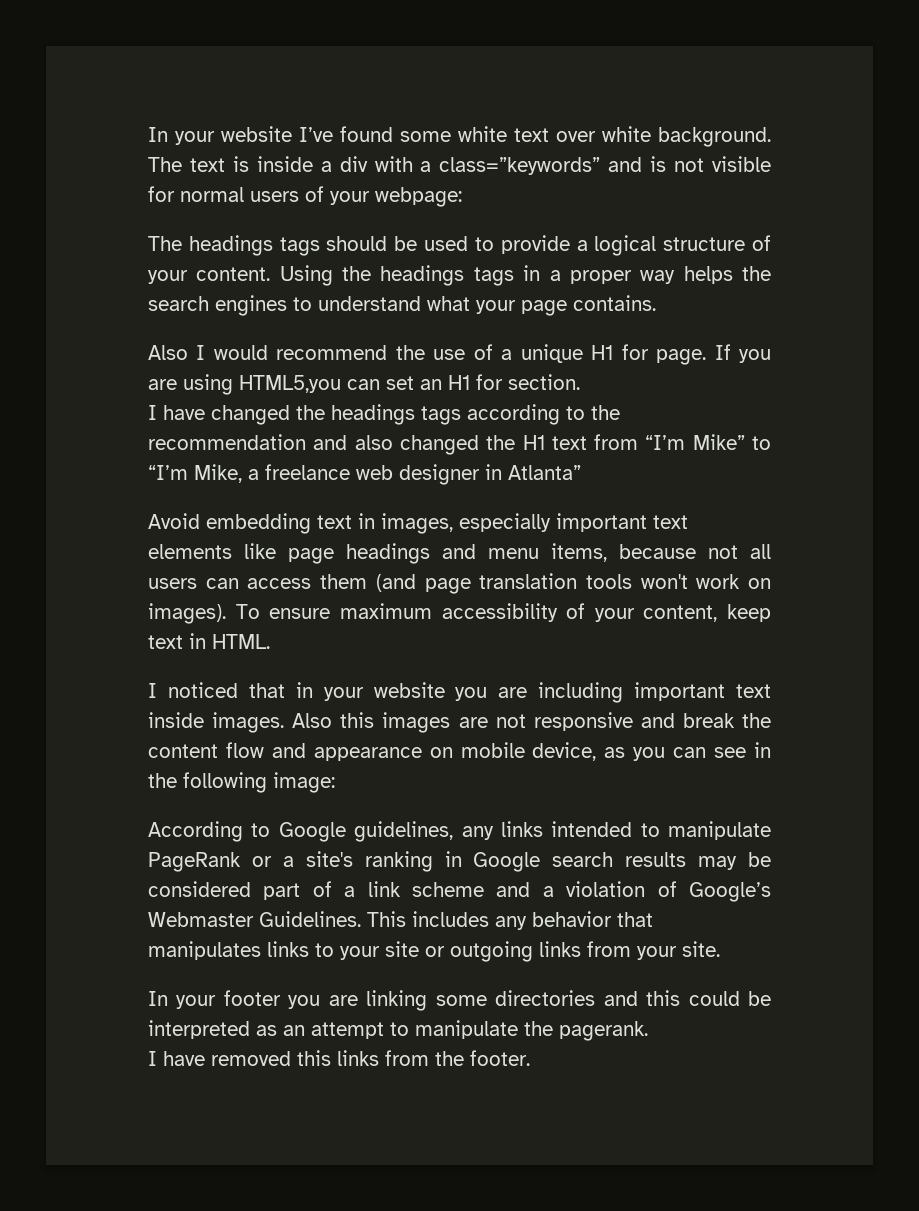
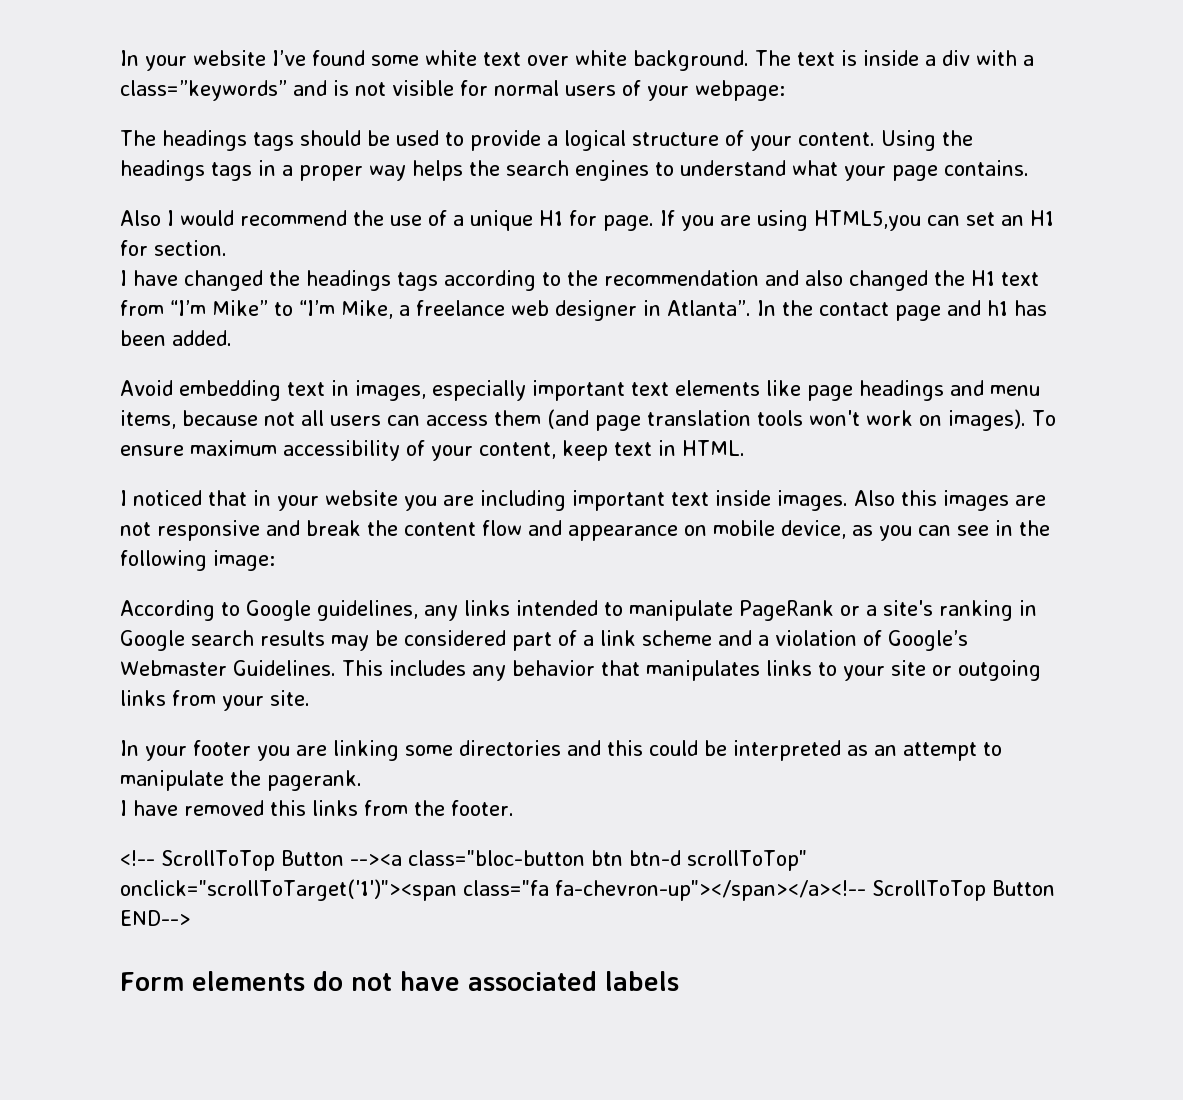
- I have changed the headings tags according to the recommendation and also changed the H1 text from “I’m Mike” to “I’m Mike, a freelance web designer in Atlanta”
+ I have changed the headings tags according to the recommendation and also changed the H1 text from “I’m Mike” to “I’m Mike, a freelance web designer in Atlanta”. In the contact page and h1 has been added.
+ <!-- ScrollToTop Button --><a class="bloc-button btn btn-d scrollToTop" onclick="scrollToTarget('1')"><span class="fa fa-chevron-up"></span></a><!-- ScrollToTop Button END-->
+ Form elements do not have associated labels

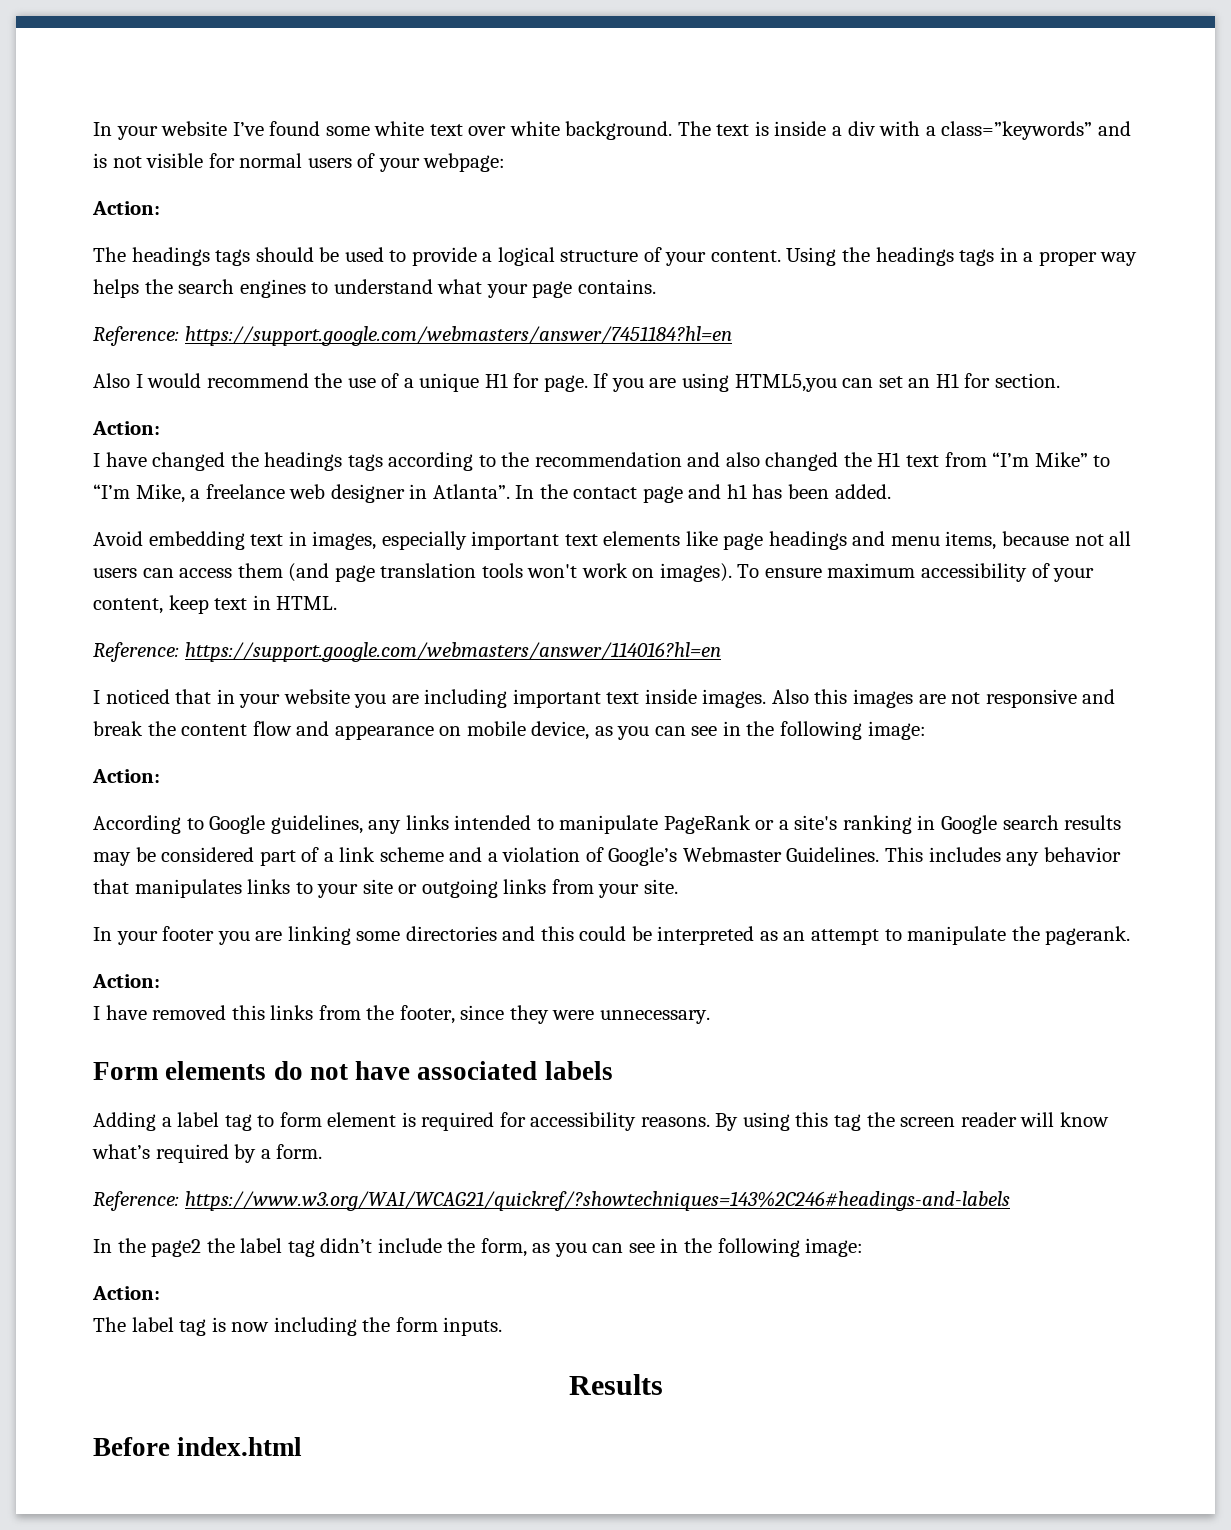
  The text is inside a div with a class=”keywords” and is not visible for normal users of your webpage:
+ Action:
+ Reference: https://support.google.com/webmasters/answer/7451184?hl=en
  If you are using HTML5,you can set an H1 for section.
+ Action:
+ Reference: https://support.google.com/webmasters/answer/114016?hl=en
  Also this images are not responsive and break the content flow and appearance on mobile device, as you can see in the following image:
+ Action:
  In your footer you are linking some directories and this could be interpreted as an attempt to manipulate the pagerank.
+ Action:
- I have removed this links from the footer.
- <!-- ScrollToTop Button --><a class="bloc-button btn btn-d scrollToTop" onclick="scrollToTarget('1')"><span class="fa fa-chevron-up"></span></a><!-- ScrollToTop Button END-->
+ I have removed this links from the footer, since they were unnecessary.
+ Adding a label tag to form element is required for accessibility reasons. By using this tag the screen reader will know what’s required by a form.
+ Reference: https://www.w3.org/WAI/WCAG21/quickref/?showtechniques=143%2C246#headings-and-labels
+ In the page2 the label tag didn’t include the form, as you can see in the following image:
+ Action:
+ The label tag is now including the form inputs.
+ Results
+ Before index.html

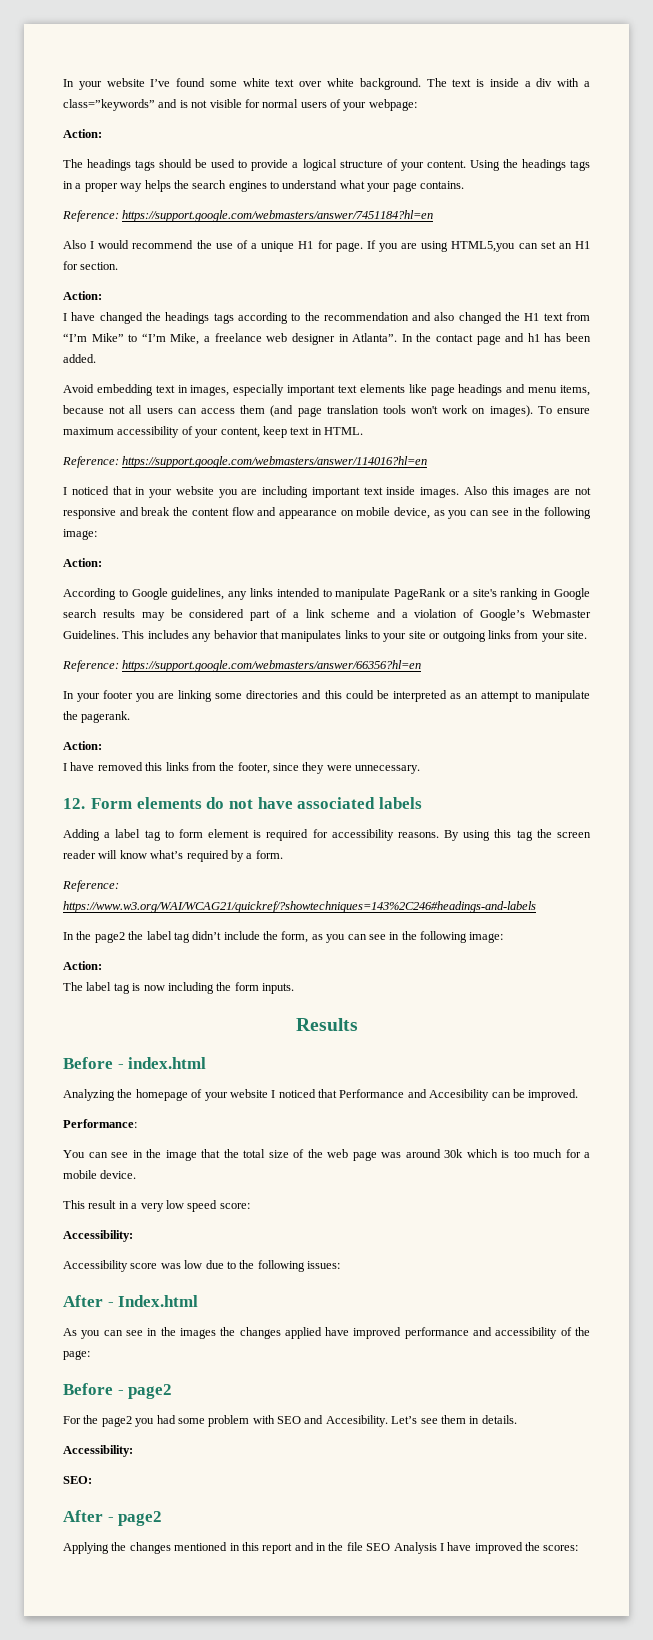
+ Reference: https://support.google.com/webmasters/answer/66356?hl=en
- Form elements do not have associated labels
+ 12. Form elements do not have associated labels
- Before index.html
+ Before - index.html
+ Analyzing the homepage of your website I noticed that Performance and Accesibility can be improved.
+ Performance:
+ You can see in the image that the total size of the web page was around 30k which is too much for a mobile device.
+ This result in a very low speed score:
+ Accessibility:
+ Accessibility score was low due to the following issues:
+ After - Index.html
+ As you can see in the images the changes applied have improved performance and accessibility of the page:
+ Before - page2
+ For the page2 you had some problem with SEO and Accesibility. Let’s see them in details.
+ Accessibility:
+ SEO:
+ After - page2
+ Applying the changes mentioned in this report and in the file SEO Analysis I have improved the scores:

